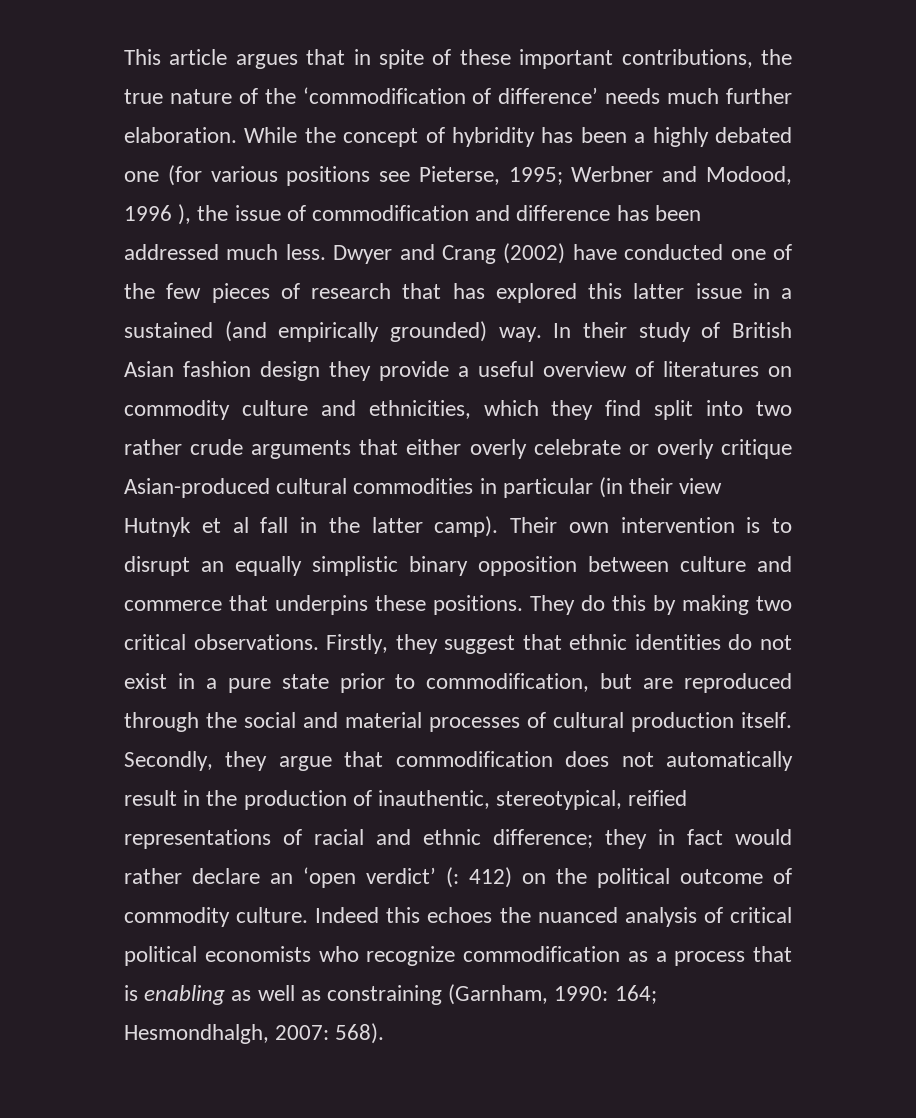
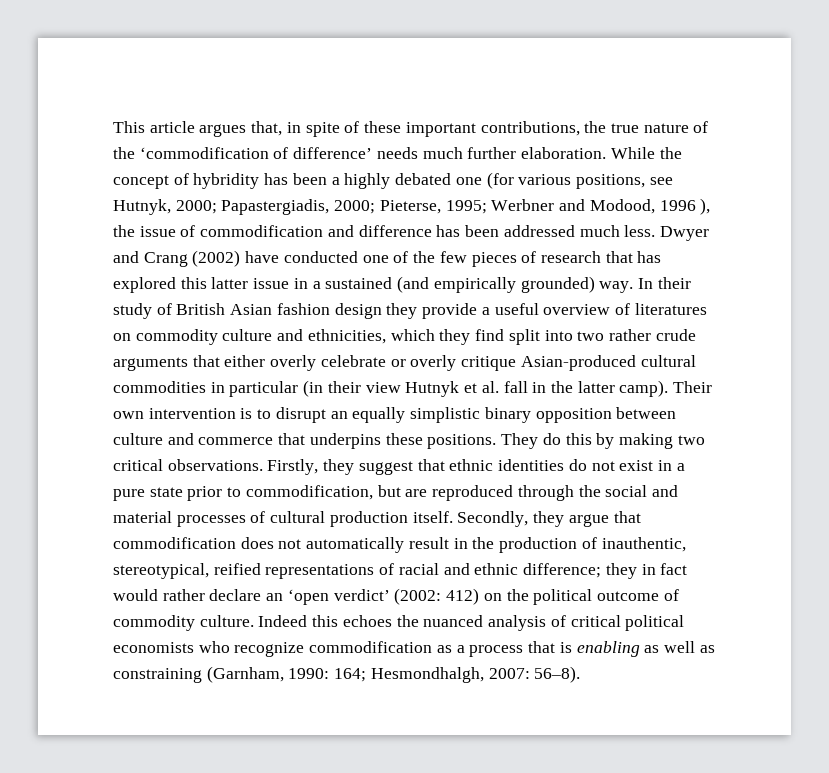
- This article argues that in spite of these important contributions, the true nature of the ‘commodification of difference’ needs much further elaboration.
+ This article argues that, in spite of these important contributions, the true nature of the ‘commodification of difference’ needs much further elaboration.
- While the concept of hybridity has been a highly debated one (for various positions see Pieterse, 1995; Werbner and Modood, 1996 ), the issue of commodification and difference has been addressed much less.
+ While the concept of hybridity has been a highly debated one (for various positions, see Hutnyk, 2000; Papastergiadis, 2000; Pieterse, 1995; Werbner and Modood, 1996 ), the issue of commodification and difference has been addressed much less.
- In their study of British Asian fashion design they provide a useful overview of literatures on commodity culture and ethnicities, which they find split into two rather crude arguments that either overly celebrate or overly critique Asian-produced cultural commodities in particular (in their view Hutnyk et al fall in the latter camp).
+ In their study of British Asian fashion design they provide a useful overview of literatures on commodity culture and ethnicities, which they find split into two rather crude arguments that either overly celebrate or overly critique Asian-produced cultural commodities in particular (in their view Hutnyk et al. fall in the latter camp).
- Secondly, they argue that commodification does not automatically result in the production of inauthentic, stereotypical, reified representations of racial and ethnic difference; they in fact would rather declare an ‘open verdict’ (: 412) on the political outcome of commodity culture.
+ Secondly, they argue that commodification does not automatically result in the production of inauthentic, stereotypical, reified representations of racial and ethnic difference; they in fact would rather declare an ‘open verdict’ (2002: 412) on the political outcome of commodity culture.
- Indeed this echoes the nuanced analysis of critical political economists who recognize commodification as a process that is enabling as well as constraining (Garnham, 1990: 164; Hesmondhalgh, 2007: 568).
+ Indeed this echoes the nuanced analysis of critical political economists who recognize commodification as a process that is enabling as well as constraining (Garnham, 1990: 164; Hesmondhalgh, 2007: 56–8).

